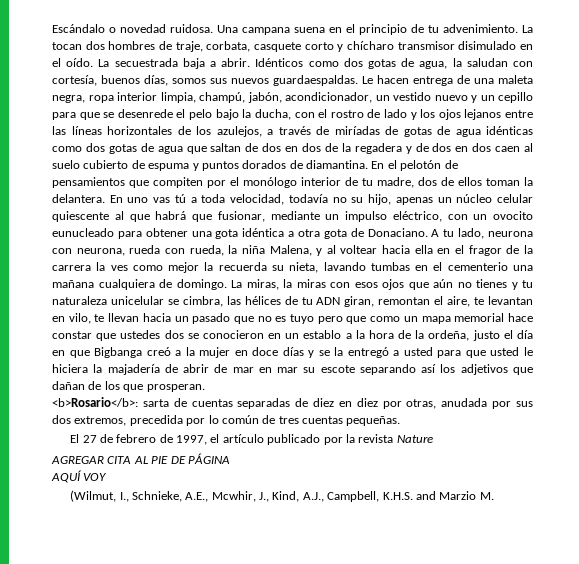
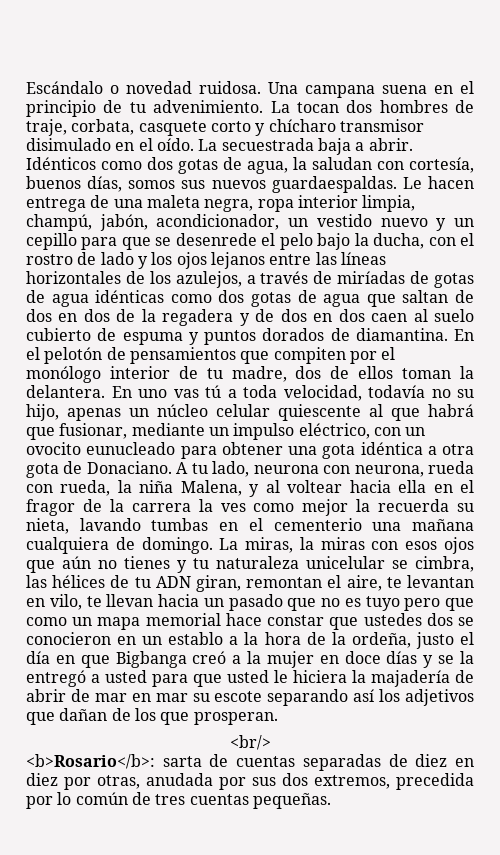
+ <br/>
- El 27 de febrero de 1997, el artículo publicado por la revista Nature
- AGREGAR CITA AL PIE DE PÁGINA
- AQUÍ VOY
- (Wilmut, I., Schnieke, A.E., Mcwhir, J., Kind, A.J., Campbell, K.H.S. and Marzio M.

